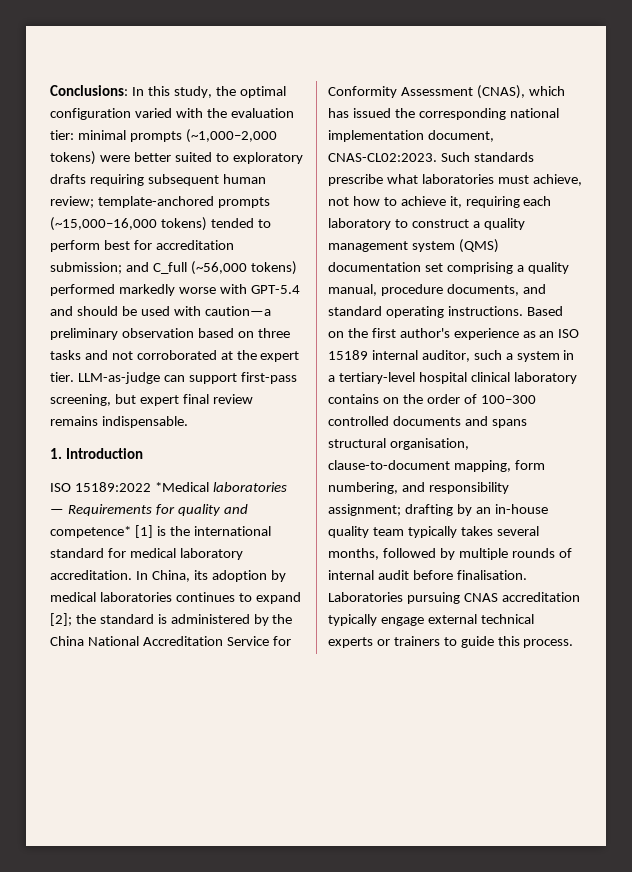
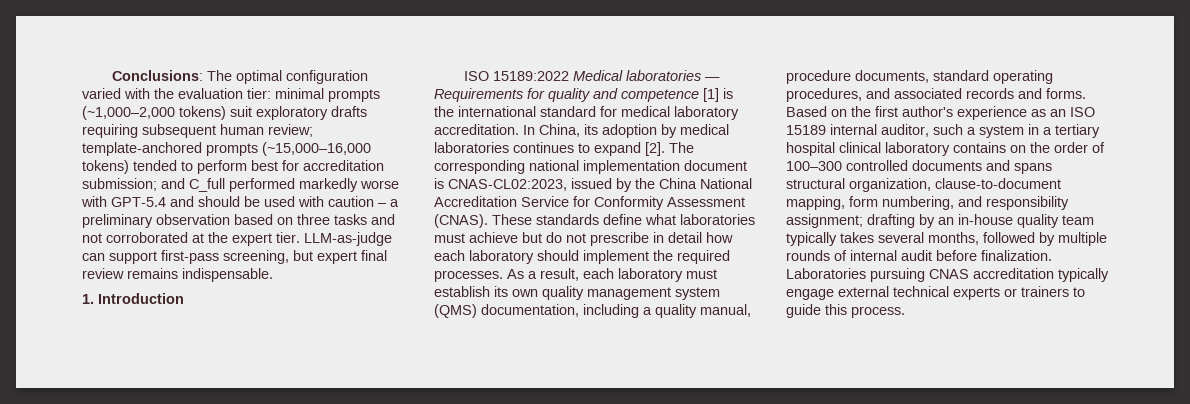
- Conclusions: In this study, the optimal configuration varied with the evaluation tier: minimal prompts (~1,000–2,000 tokens) were better suited to exploratory drafts requiring subsequent human review; template-anchored prompts (~15,000–16,000 tokens) tended to perform best for accreditation submission; and C_full (~56,000 tokens) performed markedly worse with GPT-5.4 and should be used with caution—a preliminary observation based on three tasks and not corroborated at the expert tier.
+ Conclusions: The optimal configuration varied with the evaluation tier: minimal prompts (~1,000–2,000 tokens) suit exploratory drafts requiring subsequent human review; template-anchored prompts (~15,000–16,000 tokens) tended to perform best for accreditation submission; and C_full performed markedly worse with GPT-5.4 and should be used with caution – a preliminary observation based on three tasks and not corroborated at the expert tier.
- ISO 15189:2022 *Medical laboratories — Requirements for quality and competence* [1] is the international standard for medical laboratory accreditation.
+ ISO 15189:2022 Medical laboratories — Requirements for quality and competence [1] is the international standard for medical laboratory accreditation.
- In China, its adoption by medical laboratories continues to expand [2]; the standard is administered by the China National Accreditation Service for Conformity Assessment (CNAS), which has issued the corresponding national implementation document, CNAS-CL02:2023. Such standards prescribe what laboratories must achieve, not how to achieve it, requiring each laboratory to construct a quality management system (QMS) documentation set comprising a quality manual, procedure documents, and standard operating instructions.
+ In China, its adoption by medical laboratories continues to expand [2]. The corresponding national implementation document is CNAS-CL02:2023, issued by the China National Accreditation Service for Conformity Assessment (CNAS). These standards define what laboratories must achieve but do not prescribe in detail how each laboratory should implement the required processes. As a result, each laboratory must establish its own quality management system (QMS) documentation, including a quality manual, procedure documents, standard operating procedures, and associated records and forms.
- Based on the first author's experience as an ISO 15189 internal auditor, such a system in a tertiary-level hospital clinical laboratory contains on the order of 100–300 controlled documents and spans structural organisation, clause-to-document mapping, form numbering, and responsibility assignment; drafting by an in-house quality team typically takes several months, followed by multiple rounds of internal audit before finalisation.
+ Based on the first author's experience as an ISO 15189 internal auditor, such a system in a tertiary hospital clinical laboratory contains on the order of 100–300 controlled documents and spans structural organization, clause-to-document mapping, form numbering, and responsibility assignment; drafting by an in-house quality team typically takes several months, followed by multiple rounds of internal audit before finalization.

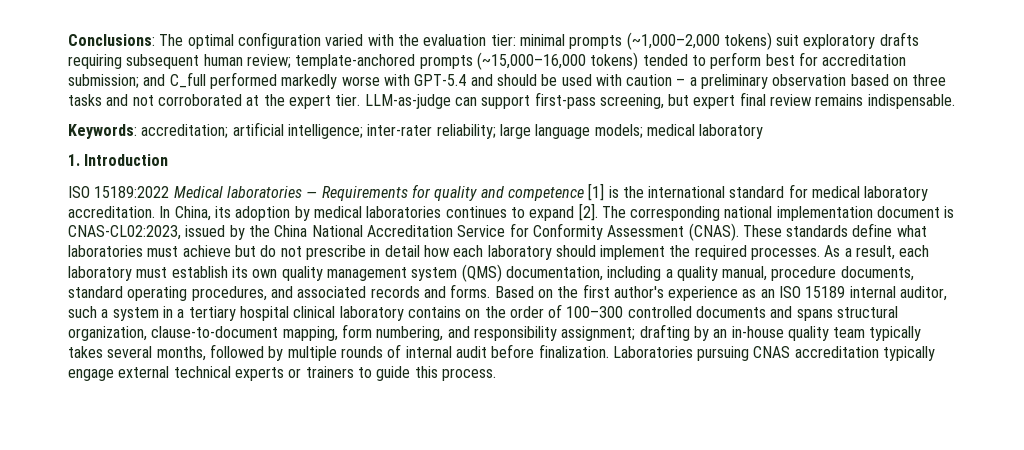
+ Keywords: accreditation; artificial intelligence; inter-rater reliability; large language models; medical laboratory

